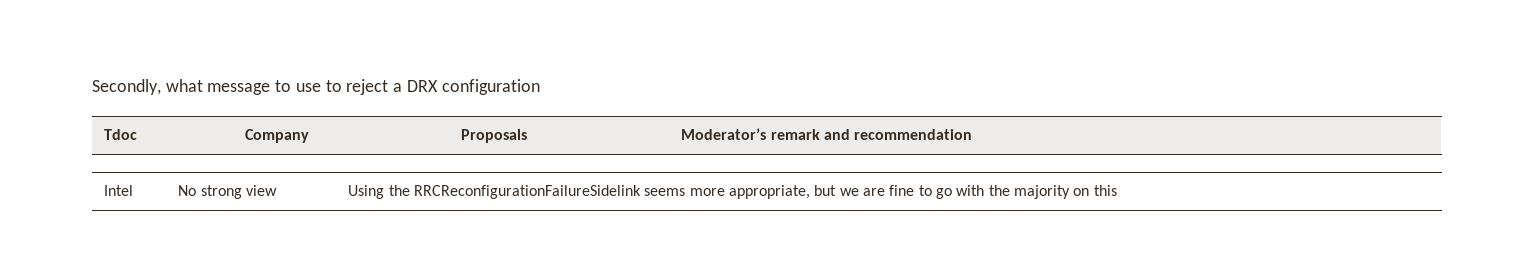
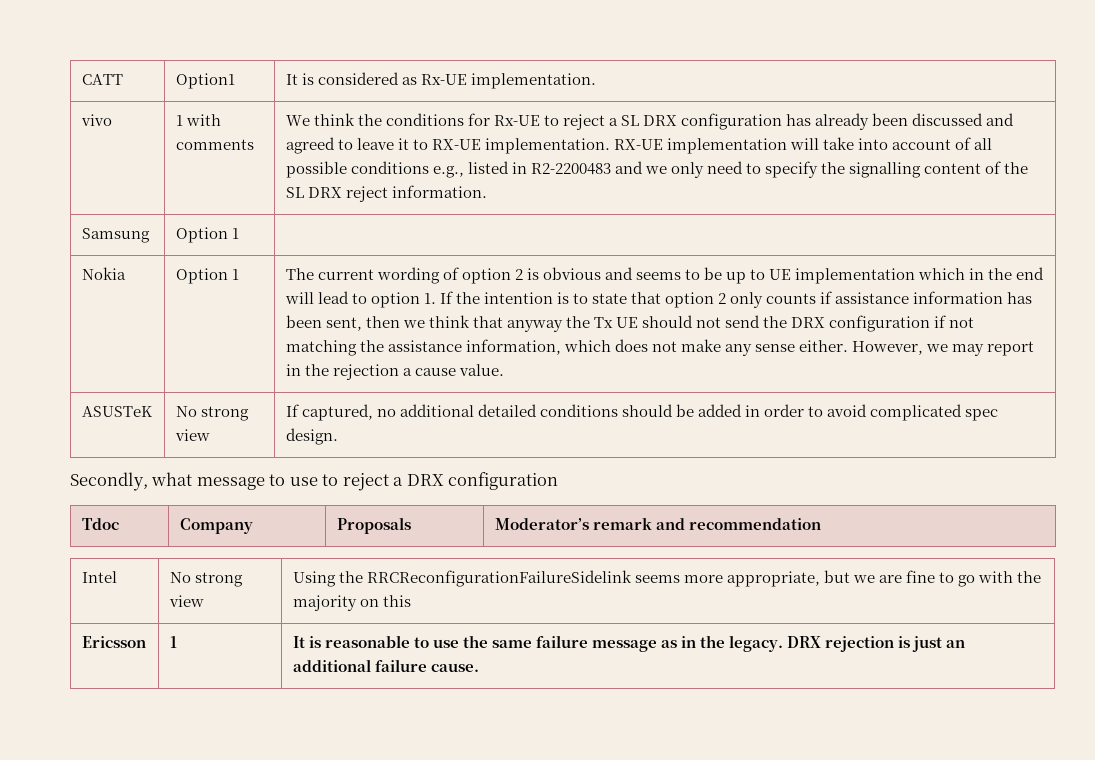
+ CATT | Option1 | It is considered as Rx-UE implementation.
+ vivo | 1 with comments | We think the conditions for Rx-UE to reject a SL DRX configuration has already been discussed and agreed to leave it to RX-UE implementation. RX-UE implementation will take into account of all possible conditions e.g., listed in R2-2200483 and we only need to specify the signalling content of the SL DRX reject information.
+ Samsung | Option 1 |
+ Nokia | Option 1 | The current wording of option 2 is obvious and seems to be up to UE implementation which in the end will lead to option 1. If the intention is to state that option 2 only counts if assistance information has been sent, then we think that anyway the Tx UE should not send the DRX configuration if not matching the assistance information, which does not make any sense either. However, we may report in the rejection a cause value.
+ ASUSTeK | No strong view | If captured, no additional detailed conditions should be added in order to avoid complicated spec design.
+ Ericsson | 1 | It is reasonable to use the same failure message as in the legacy. DRX rejection is just an additional failure cause.

